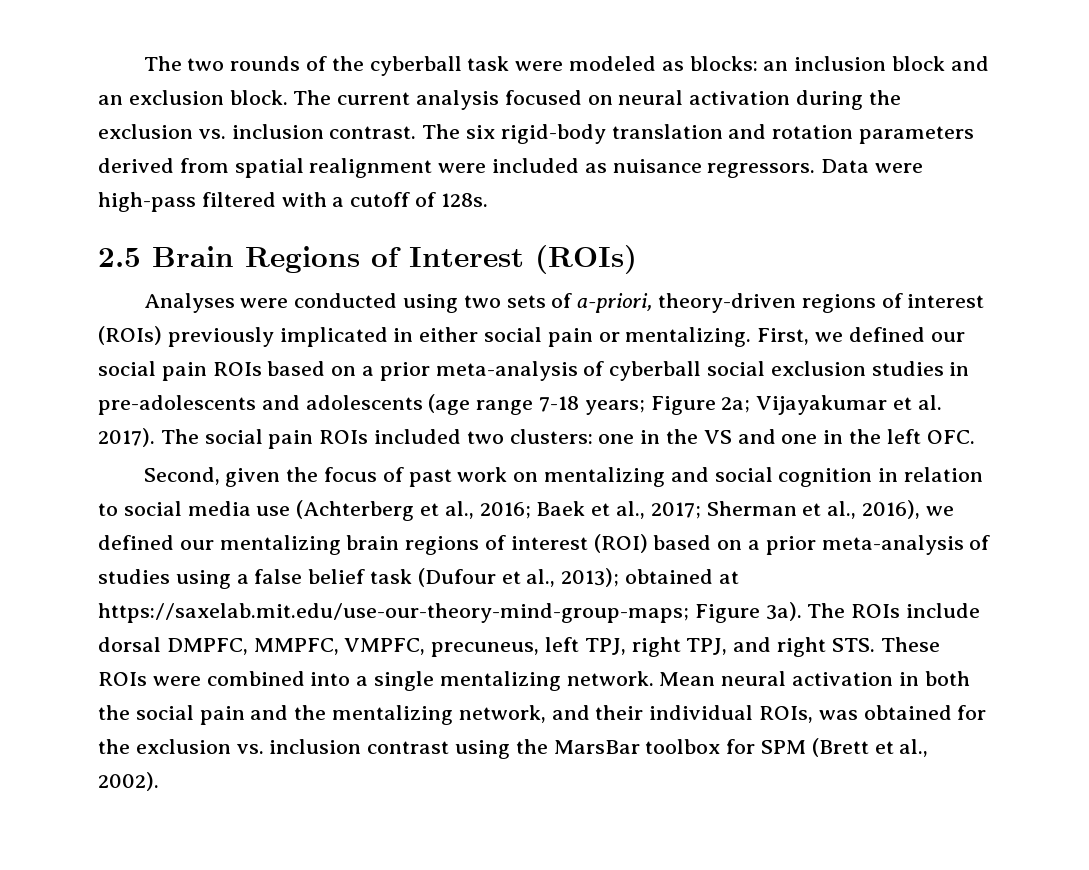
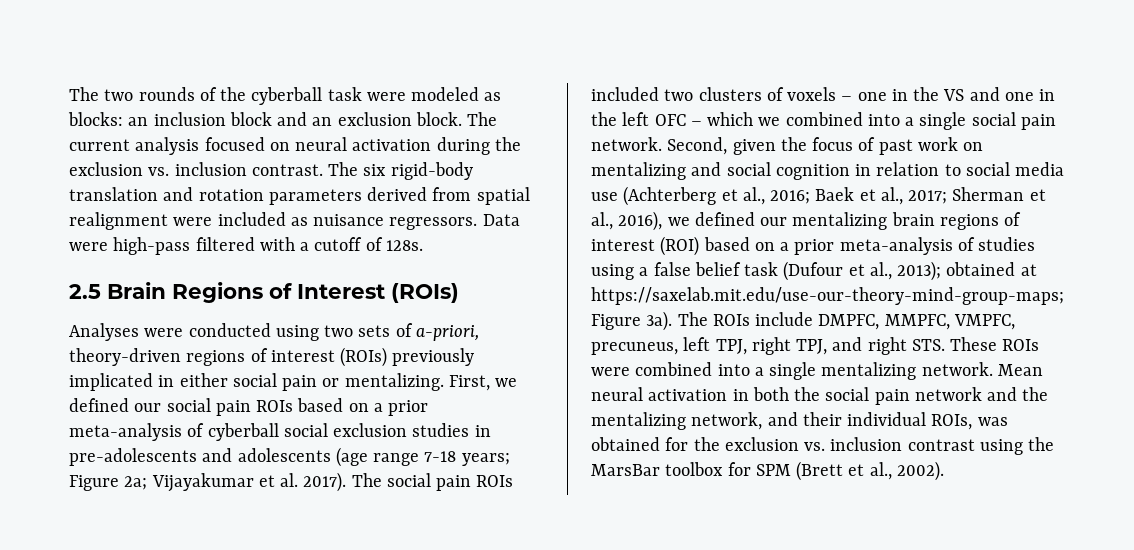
- The social pain ROIs included two clusters: one in the VS and one in the left OFC.
- Second, given the focus of past work on mentalizing and social cognition in relation to social media use (Achterberg et al., 2016;
+ The social pain ROIs included two clusters of voxels – one in the VS and one in the left OFC – which we combined into a single social pain network. Second, given the focus of past work on mentalizing and social cognition in relation to social media use (Achterberg et al., 2016;
- The ROIs include dorsal DMPFC, MMPFC, VMPFC, precuneus, left TPJ, right TPJ, and right STS. These ROIs were combined into a single mentalizing network.
+ The ROIs include DMPFC, MMPFC, VMPFC, precuneus, left TPJ, right TPJ, and right STS. These ROIs were combined into a single mentalizing network.
- Mean neural activation in both the social pain and the mentalizing network, and their individual ROIs, was obtained for the exclusion vs. inclusion contrast using the MarsBar toolbox for SPM (Brett et al., 2002).
+ Mean neural activation in both the social pain network and the mentalizing network, and their individual ROIs, was obtained for the exclusion vs. inclusion contrast using the MarsBar toolbox for SPM (Brett et al., 2002).

